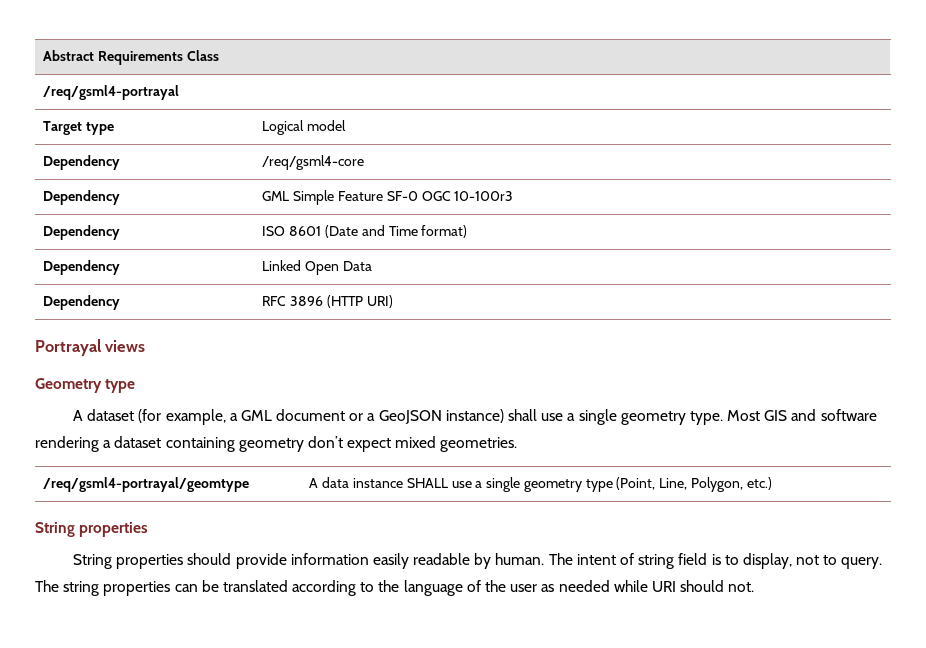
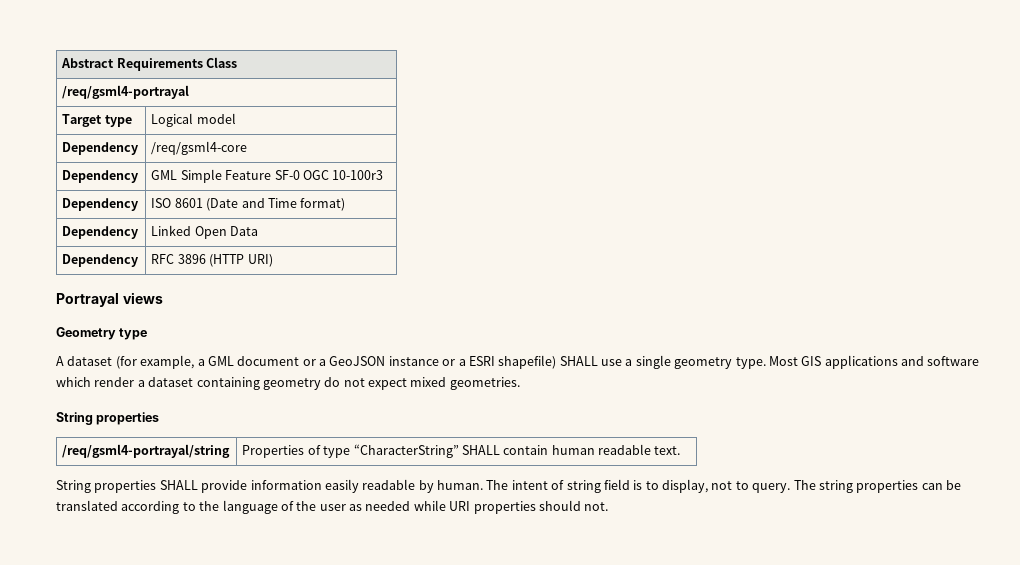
- A dataset (for example, a GML document or a GeoJSON instance) shall use a single geometry type.
+ A dataset (for example, a GML document or a GeoJSON instance or a ESRI shapefile) SHALL use a single geometry type.
- Most GIS and software rendering a dataset containing geometry don’t expect mixed geometries.
- /req/gsml4-portrayal/geomtype | A data instance SHALL use a single geometry type (Point, Line, Polygon, etc.)
+ Most GIS applications and software which render a dataset containing geometry do not expect mixed geometries.
  String properties
- String properties should provide information easily readable by human.
+ /req/gsml4-portrayal/string | Properties of type “CharacterString” SHALL contain human readable text.
+ String properties SHALL provide information easily readable by human.
- The string properties can be translated according to the language of the user as needed while URI should not.
+ The string properties can be translated according to the language of the user as needed while URI properties should not.

